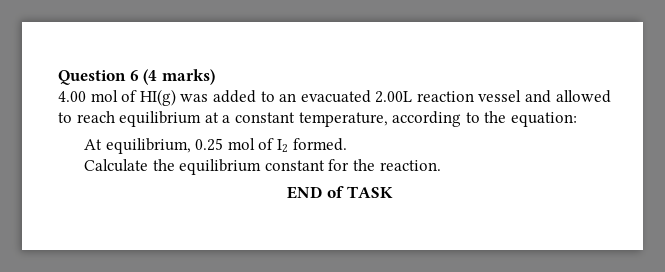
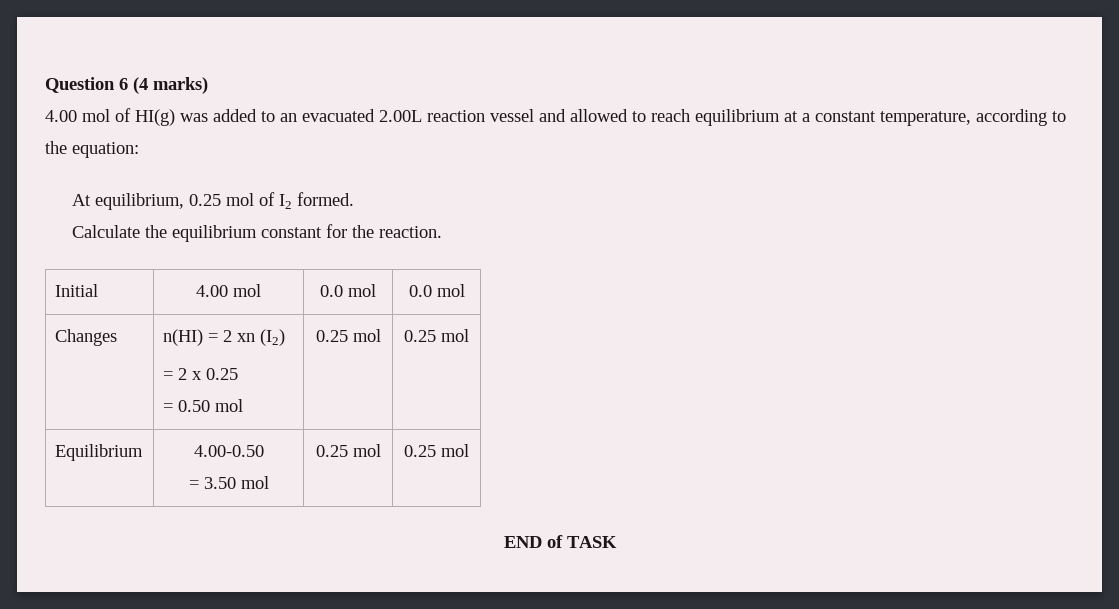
+ Initial | 4.00 mol | 0.0 mol | 0.0 mol
+ Changes | n(HI) = 2 xn (I2)
+ = 2 x 0.25
+ = 0.50 mol | 0.25 mol | 0.25 mol
+ Equilibrium | 4.00-0.50
+ = 3.50 mol | 0.25 mol | 0.25 mol

